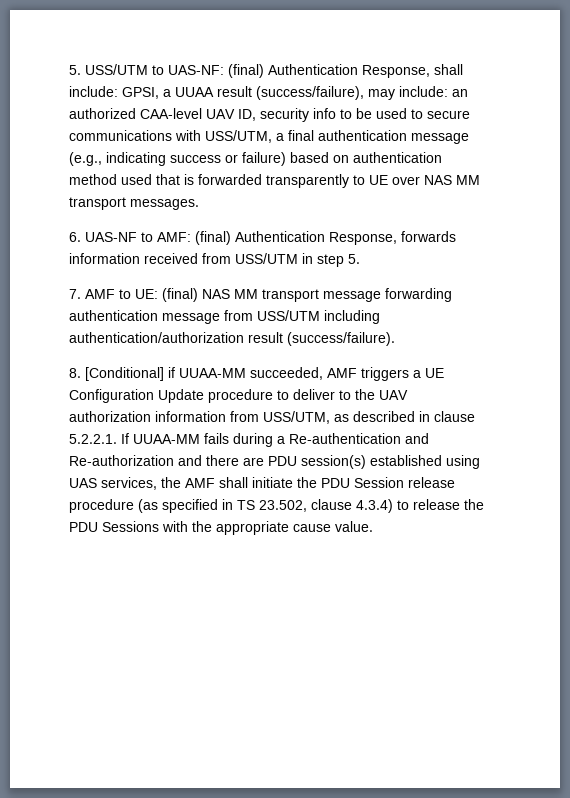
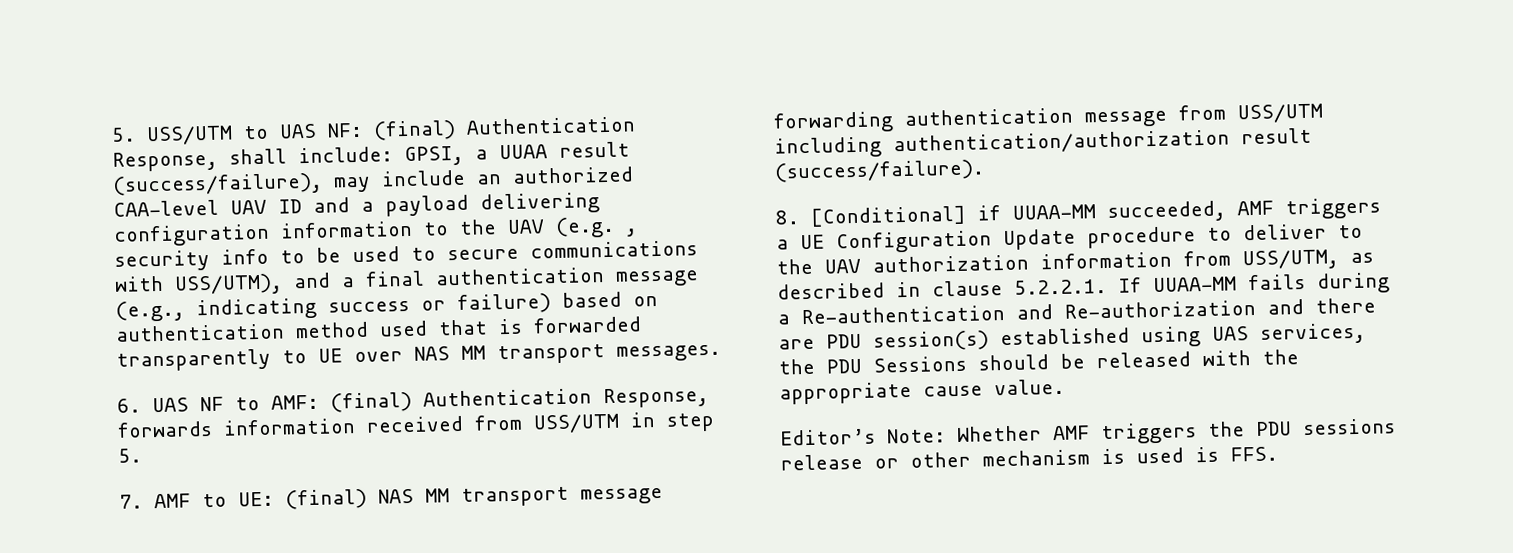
- 5. USS/UTM to UAS-NF: (final) Authentication Response, shall include: GPSI, a UUAA result (success/failure), may include: an authorized CAA-level UAV ID, security info to be used to secure communications with USS/UTM, a final authentication message (e.g., indicating success or failure) based on authentication method used that is forwarded transparently to UE over NAS MM transport messages.
+ 5. USS/UTM to UAS NF: (final) Authentication Response, shall include: GPSI, a UUAA result (success/failure), may include an authorized CAA-level UAV ID and a payload delivering configuration information to the UAV (e.g. , security info to be used to secure communications with USS/UTM), and a final authentication message (e.g., indicating success or failure) based on authentication method used that is forwarded transparently to UE over NAS MM transport messages.
- 6. UAS-NF to AMF: (final) Authentication Response, forwards information received from USS/UTM in step 5.
+ 6. UAS NF to AMF: (final) Authentication Response, forwards information received from USS/UTM in step 5.
- 8. [Conditional] if UUAA-MM succeeded, AMF triggers a UE Configuration Update procedure to deliver to the UAV authorization information from USS/UTM, as described in clause 5.2.2.1. If UUAA-MM fails during a Re-authentication and Re-authorization and there are PDU session(s) established using UAS services, the AMF shall initiate the PDU Session release procedure (as specified in TS 23.502, clause 4.3.4) to release the PDU Sessions with the appropriate cause value.
+ 8. [Conditional] if UUAA-MM succeeded, AMF triggers a UE Configuration Update procedure to deliver to the UAV authorization information from USS/UTM, as described in clause 5.2.2.1. If UUAA-MM fails during a Re-authentication and Re-authorization and there are PDU session(s) established using UAS services, the PDU Sessions should be released with the appropriate cause value.
+ Editor’s Note: Whether AMF triggers the PDU sessions release or other mechanism is used is FFS.

